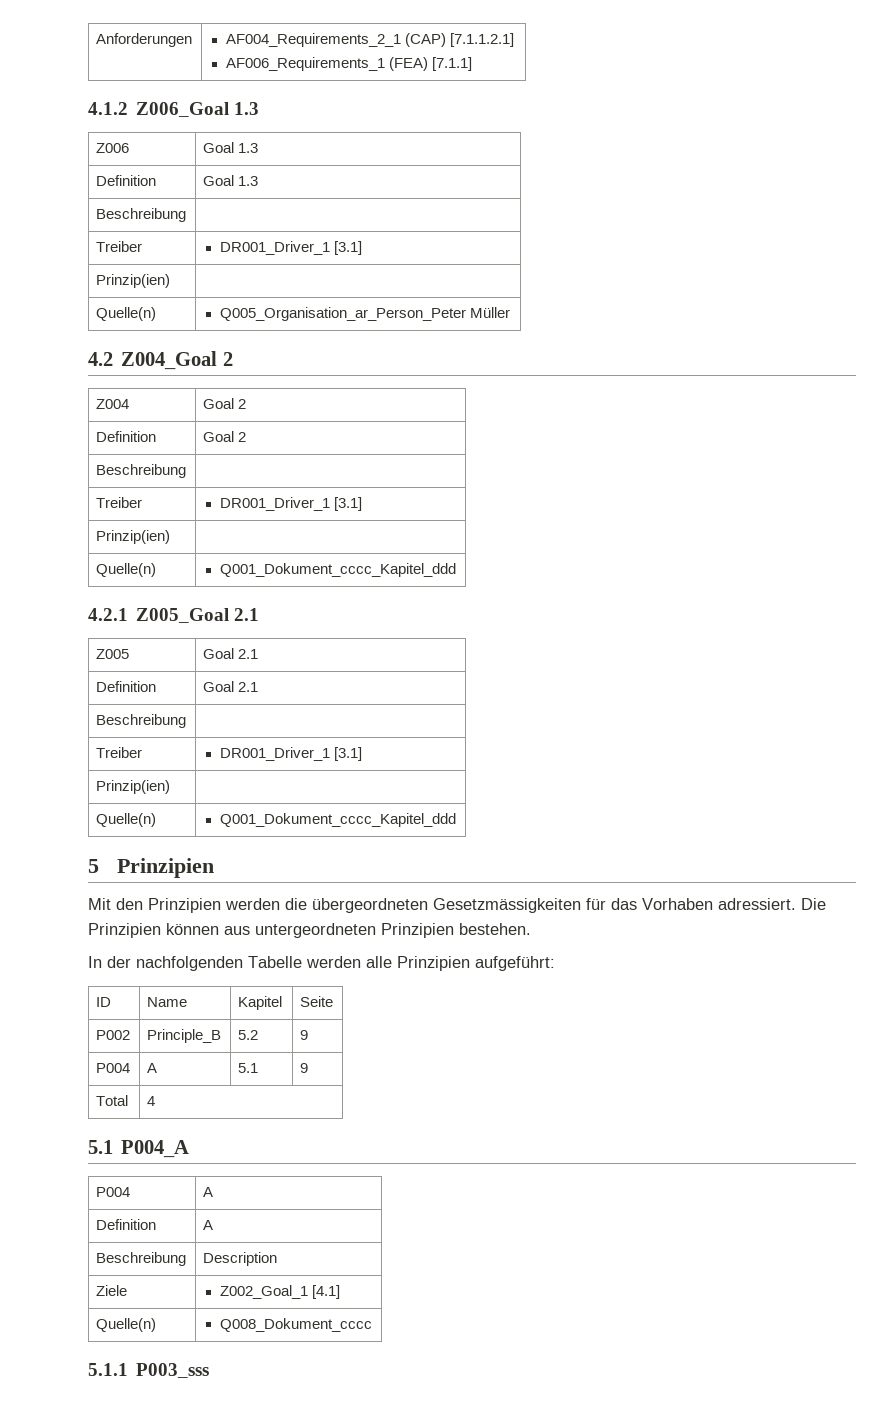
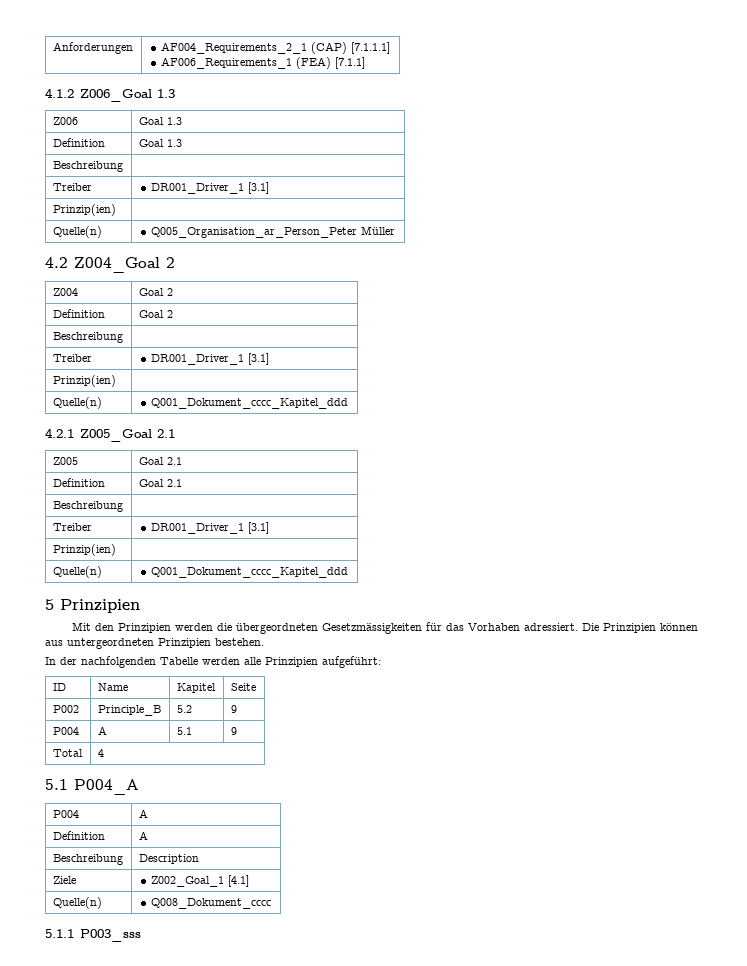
- Anforderungen | AF004_Requirements_2_1 (CAP) [7.1.1.2.1]
+ Anforderungen | AF004_Requirements_2_1 (CAP) [7.1.1.1]

